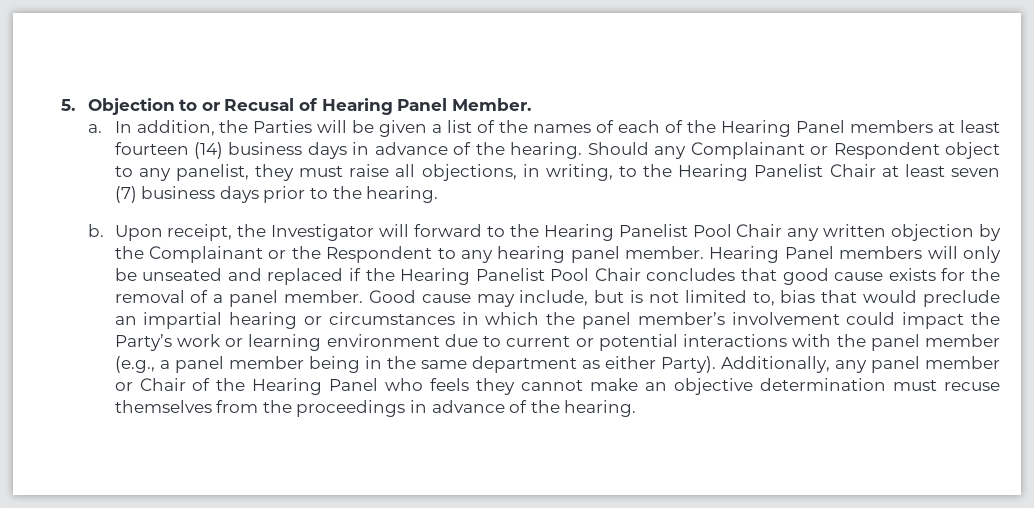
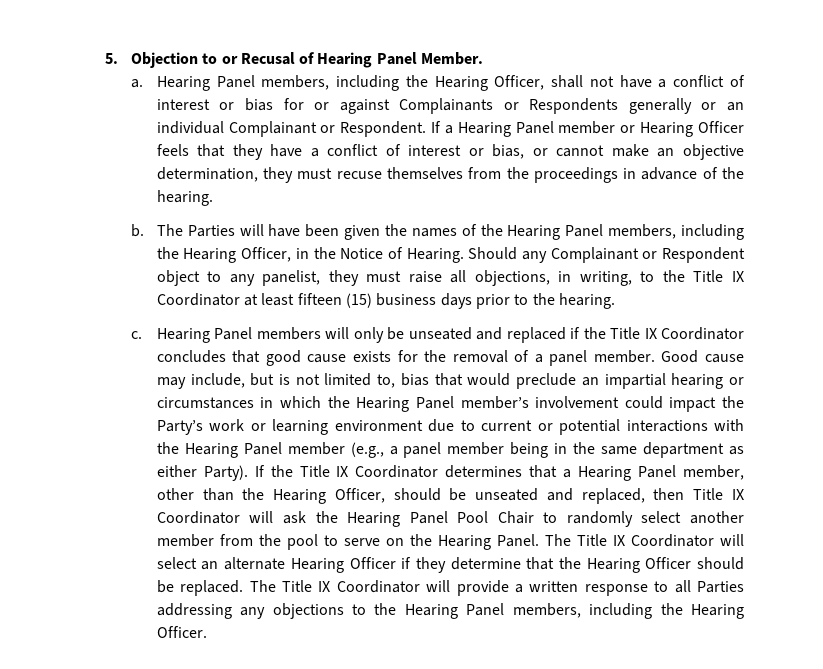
- In addition, the Parties will be given a list of the names of each of the Hearing Panel members at least fourteen (14) business days in advance of the hearing.
+ Hearing Panel members, including the Hearing Officer, shall not have a conflict of interest or bias for or against Complainants or Respondents generally or an individual Complainant or Respondent. If a Hearing Panel member or Hearing Officer feels that they have a conflict of interest or bias, or cannot make an objective determination, they must recuse themselves from the proceedings in advance of the hearing.
+ b. The Parties will have been given the names of the Hearing Panel members, including the Hearing Officer, in the Notice of Hearing.
- Should any Complainant or Respondent object to any panelist, they must raise all objections, in writing, to the Hearing Panelist Chair at least seven (7) business days prior to the hearing.
+ Should any Complainant or Respondent object to any panelist, they must raise all objections, in writing, to the Title IX Coordinator at least fifteen (15) business days prior to the hearing.
- b. Upon receipt, the Investigator will forward to the Hearing Panelist Pool Chair any written objection by the Complainant or the Respondent to any hearing panel member.
+ c.
- Hearing Panel members will only be unseated and replaced if the Hearing Panelist Pool Chair concludes that good cause exists for the removal of a panel member.
+ Hearing Panel members will only be unseated and replaced if the Title IX Coordinator concludes that good cause exists for the removal of a panel member.
- Good cause may include, but is not limited to, bias that would preclude an impartial hearing or circumstances in which the panel member’s involvement could impact the Party’s work or learning environment due to current or potential interactions with the panel member (e.g., a panel member being in the same department as either Party).
+ Good cause may include, but is not limited to, bias that would preclude an impartial hearing or circumstances in which the Hearing Panel member’s involvement could impact the Party’s work or learning environment due to current or potential interactions with the Hearing Panel member (e.g., a panel member being in the same department as either Party).
- Additionally, any panel member or Chair of the Hearing Panel who feels they cannot make an objective determination must recuse themselves from the proceedings in advance of the hearing.
+ If the Title IX Coordinator determines that a Hearing Panel member, other than the Hearing Officer, should be unseated and replaced, then Title IX Coordinator will ask the Hearing Panel Pool Chair to randomly select another member from the pool to serve on the Hearing Panel. The Title IX Coordinator will select an alternate Hearing Officer if they determine that the Hearing Officer should be replaced. The Title IX Coordinator will provide a written response to all Parties addressing any objections to the Hearing Panel members, including the Hearing Officer.

